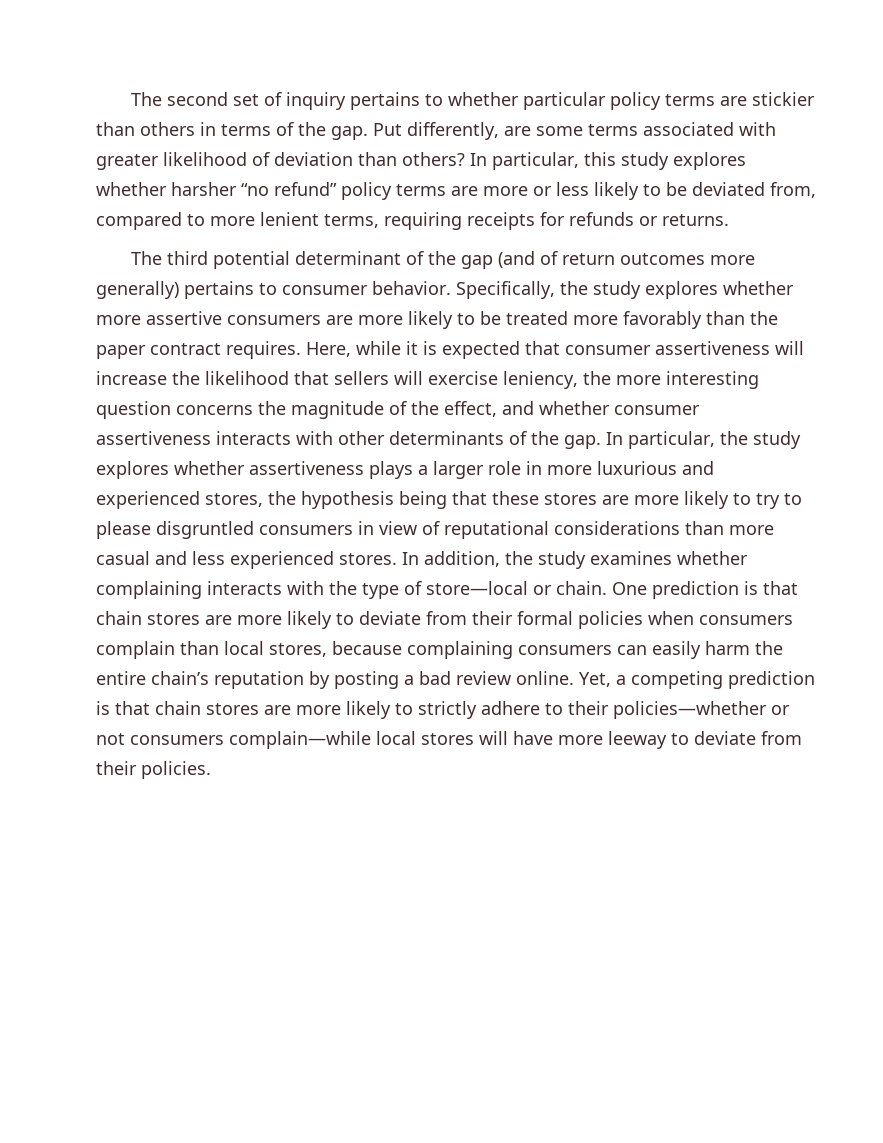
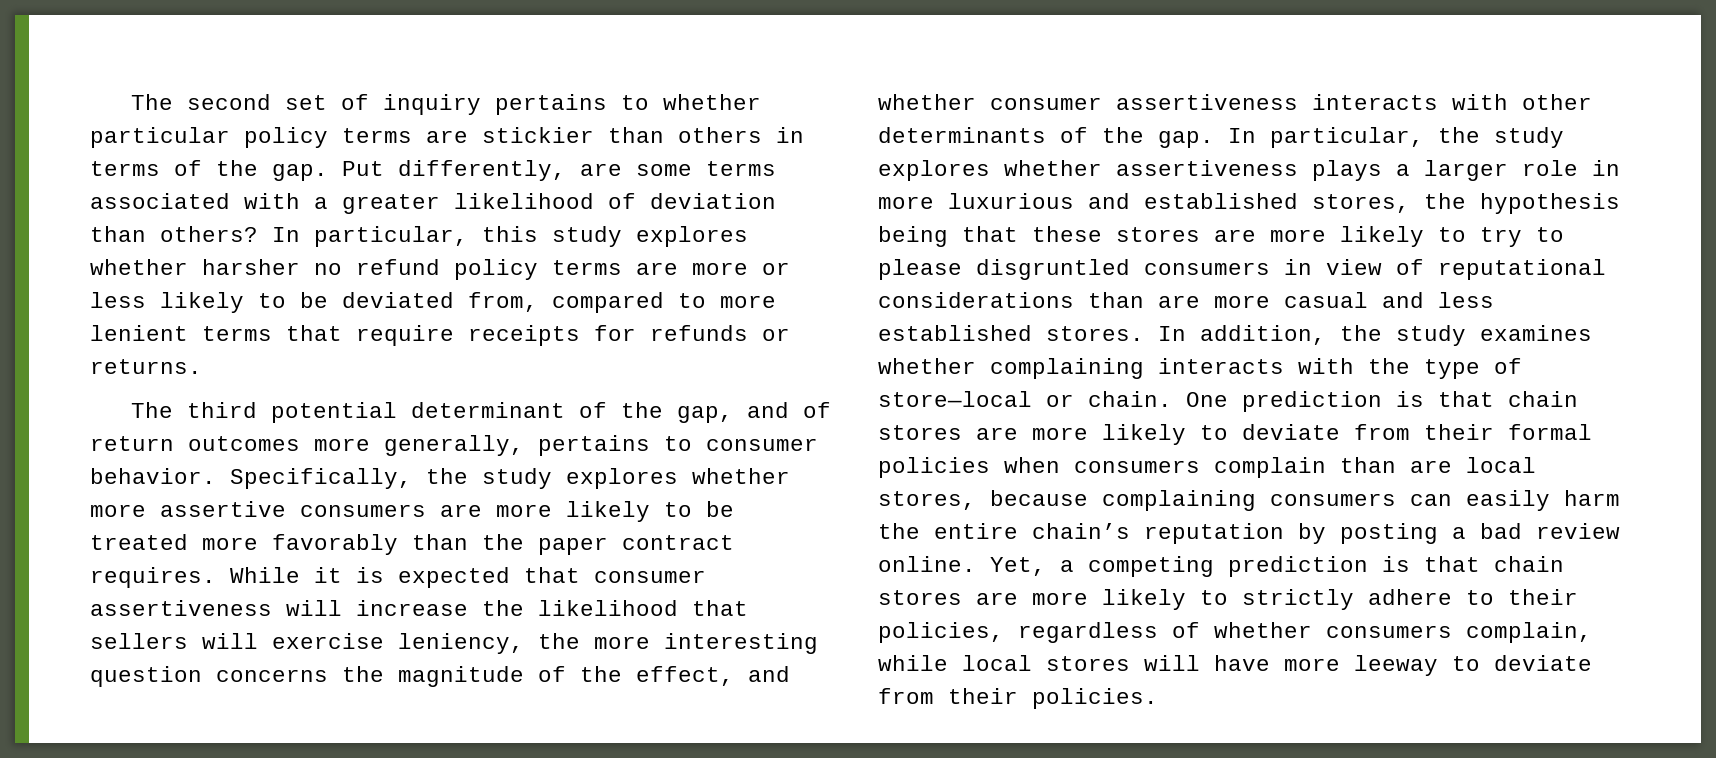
- Put differently, are some terms associated with greater likelihood of deviation than others?
+ Put differently, are some terms associated with a greater likelihood of deviation than others?
- In particular, this study explores whether harsher “no refund” policy terms are more or less likely to be deviated from, compared to more lenient terms, requiring receipts for refunds or returns.
+ In particular, this study explores whether harsher no refund policy terms are more or less likely to be deviated from, compared to more lenient terms that require receipts for refunds or returns.
- The third potential determinant of the gap (and of return outcomes more generally) pertains to consumer behavior.
+ The third potential determinant of the gap, and of return outcomes more generally, pertains to consumer behavior.
- Here, while it is expected that consumer assertiveness will increase the likelihood that sellers will exercise leniency, the more interesting question concerns the magnitude of the effect, and whether consumer assertiveness interacts with other determinants of the gap.
+ While it is expected that consumer assertiveness will increase the likelihood that sellers will exercise leniency, the more interesting question concerns the magnitude of the effect, and whether consumer assertiveness interacts with other determinants of the gap.
- In particular, the study explores whether assertiveness plays a larger role in more luxurious and experienced stores, the hypothesis being that these stores are more likely to try to please disgruntled consumers in view of reputational considerations than more casual and less experienced stores.
+ In particular, the study explores whether assertiveness plays a larger role in more luxurious and established stores, the hypothesis being that these stores are more likely to try to please disgruntled consumers in view of reputational considerations than are more casual and less established stores.
- One prediction is that chain stores are more likely to deviate from their formal policies when consumers complain than local stores, because complaining consumers can easily harm the entire chain’s reputation by posting a bad review online.
+ One prediction is that chain stores are more likely to deviate from their formal policies when consumers complain than are local stores, because complaining consumers can easily harm the entire chain’s reputation by posting a bad review online.
- Yet, a competing prediction is that chain stores are more likely to strictly adhere to their policies—whether or not consumers complain—while local stores will have more leeway to deviate from their policies.
+ Yet, a competing prediction is that chain stores are more likely to strictly adhere to their policies, regardless of whether consumers complain, while local stores will have more leeway to deviate from their policies.

